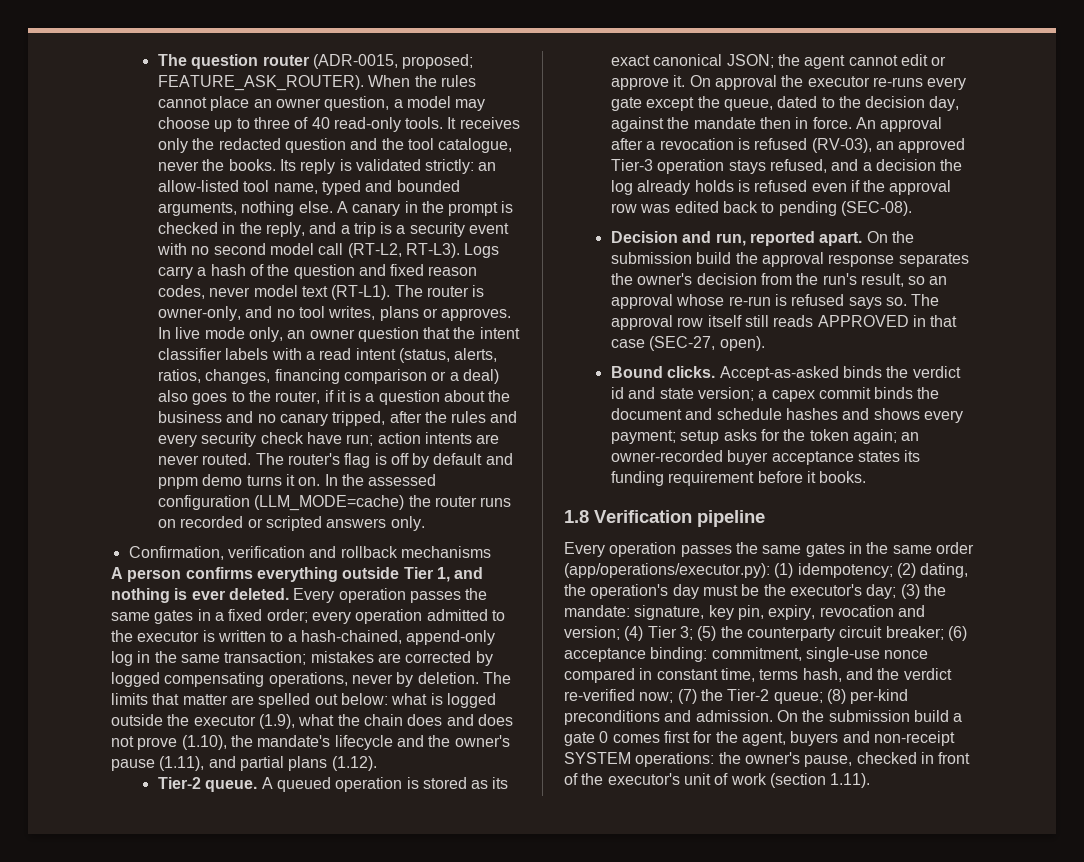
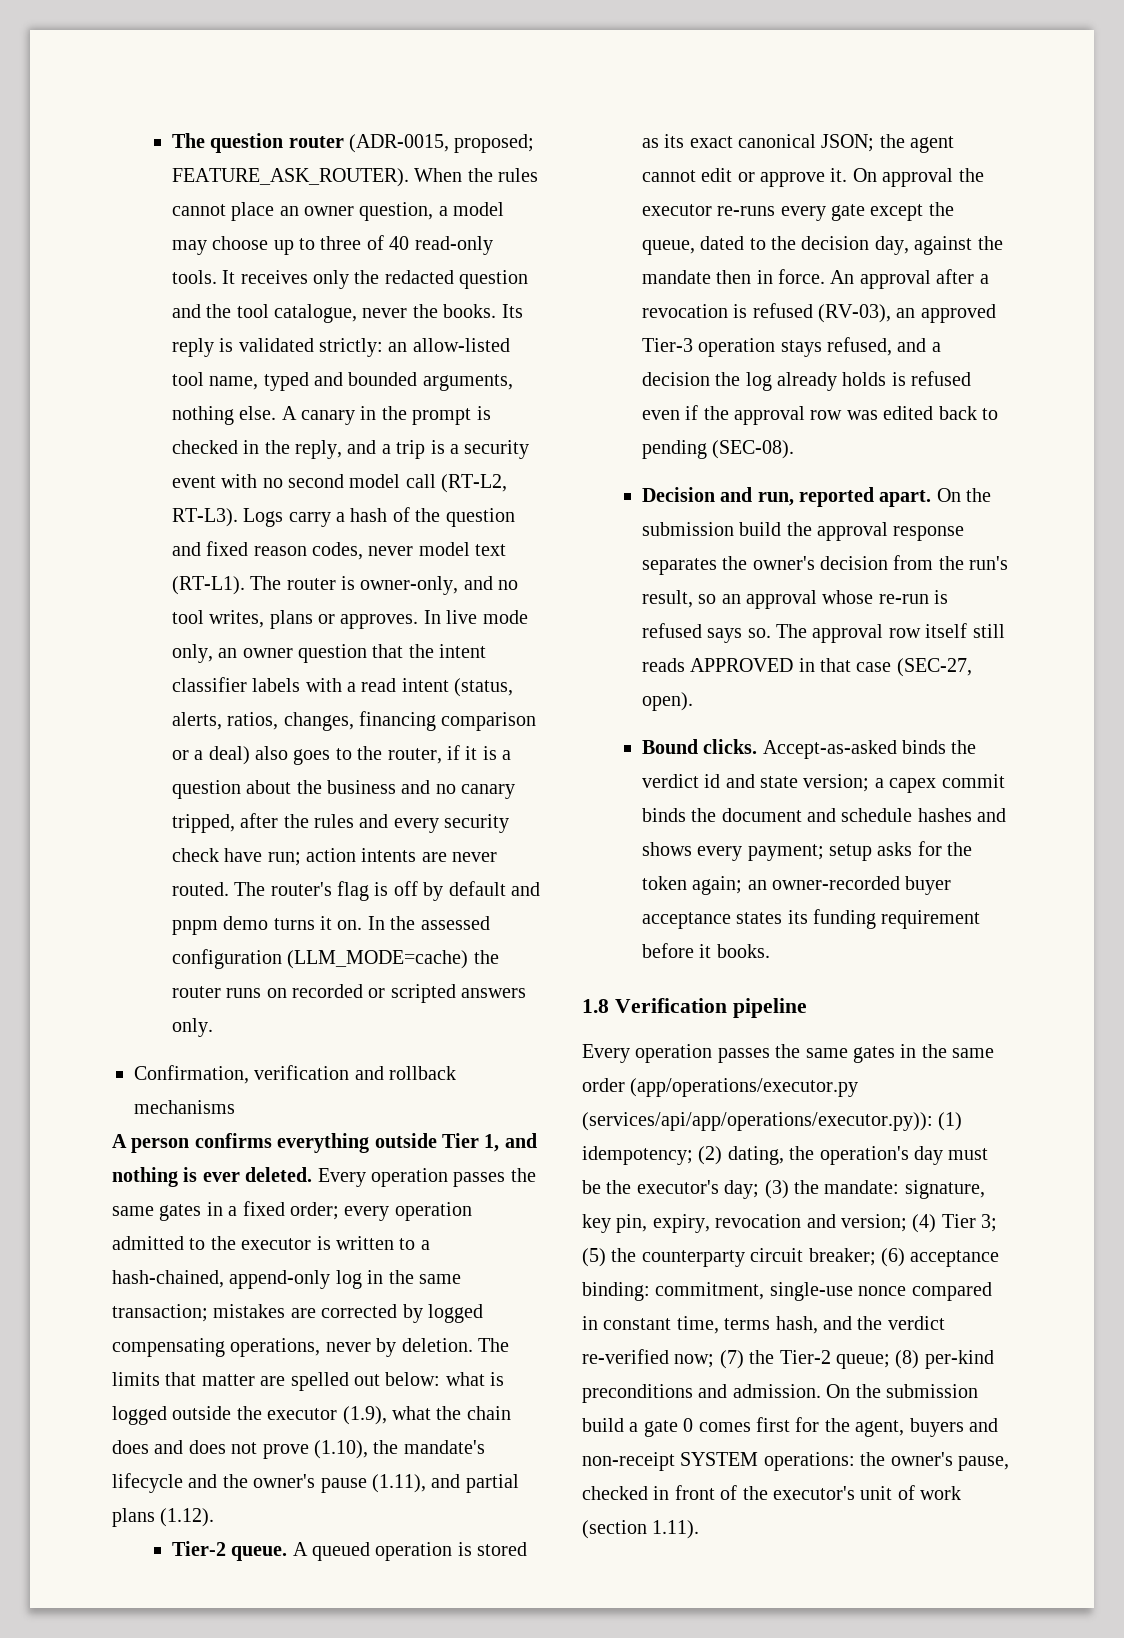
- Every operation passes the same gates in the same order (app/operations/executor.py):
+ Every operation passes the same gates in the same order (app/operations/executor.py (services/api/app/operations/executor.py)):

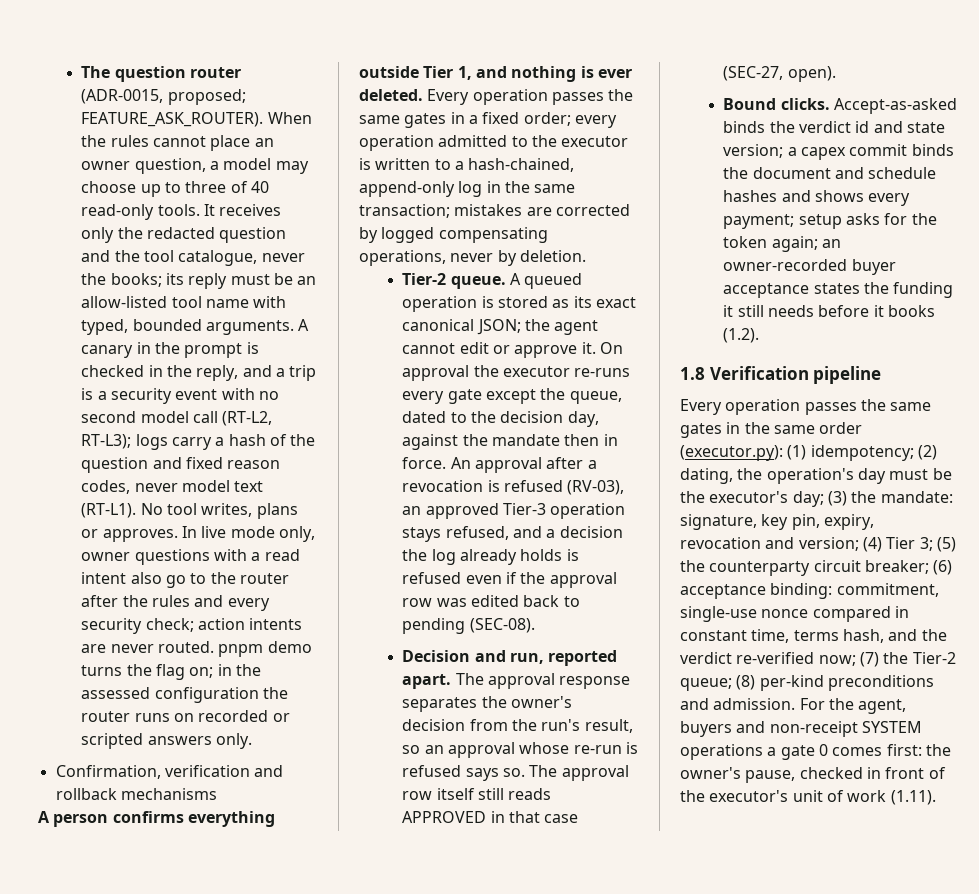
- It receives only the redacted question and the tool catalogue, never the books. Its reply is validated strictly: an allow-listed tool name, typed and bounded arguments, nothing else.
+ It receives only the redacted question and the tool catalogue, never the books; its reply must be an allow-listed tool name with typed, bounded arguments.
- A canary in the prompt is checked in the reply, and a trip is a security event with no second model call (RT-L2, RT-L3). Logs carry a hash of the question and fixed reason codes, never model text (RT-L1).
+ A canary in the prompt is checked in the reply, and a trip is a security event with no second model call (RT-L2, RT-L3); logs carry a hash of the question and fixed reason codes, never model text (RT-L1).
- The router is owner-only, and no tool writes, plans or approves.
+ No tool writes, plans or approves.
- In live mode only, an owner question that the intent classifier labels with a read intent (status, alerts, ratios, changes, financing comparison or a deal) also goes to the router, if it is a question about the business and no canary tripped, after the rules and every security check have run; action intents are never routed. The router's flag is off by default and pnpm demo turns it on. In the assessed configuration (LLM_MODE=cache) the router runs on recorded or scripted answers only.
+ In live mode only, owner questions with a read intent also go to the router after the rules and every security check; action intents are never routed. pnpm demo turns the flag on; in the assessed configuration the router runs on recorded or scripted answers only.
- The limits that matter are spelled out below: what is logged outside the executor (1.9), what the chain does and does not prove (1.10), the mandate's lifecycle and the owner's pause (1.11), and partial plans (1.12).
- On the submission build the approval response separates the owner's decision from the run's result, so an approval whose re-run is refused says so.
+ The approval response separates the owner's decision from the run's result, so an approval whose re-run is refused says so.
- Accept-as-asked binds the verdict id and state version; a capex commit binds the document and schedule hashes and shows every payment; setup asks for the token again; an owner-recorded buyer acceptance states its funding requirement before it books.
+ Accept-as-asked binds the verdict id and state version; a capex commit binds the document and schedule hashes and shows every payment; setup asks for the token again; an owner-recorded buyer acceptance states the funding it still needs before it books (1.2).
- Every operation passes the same gates in the same order (app/operations/executor.py (services/api/app/operations/executor.py)):
+ Every operation passes the same gates in the same order (executor.py):
- On the submission build a gate 0 comes first for the agent, buyers and non-receipt SYSTEM operations: the owner's pause, checked in front of the executor's unit of work (section 1.11).
+ For the agent, buyers and non-receipt SYSTEM operations a gate 0 comes first: the owner's pause, checked in front of the executor's unit of work (1.11).

